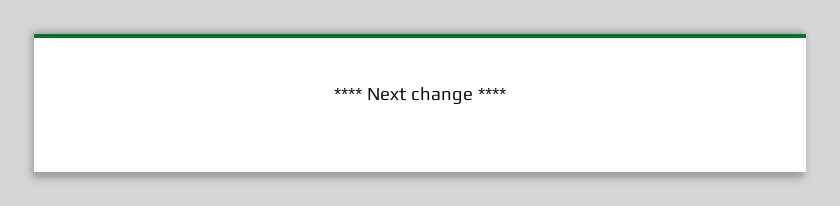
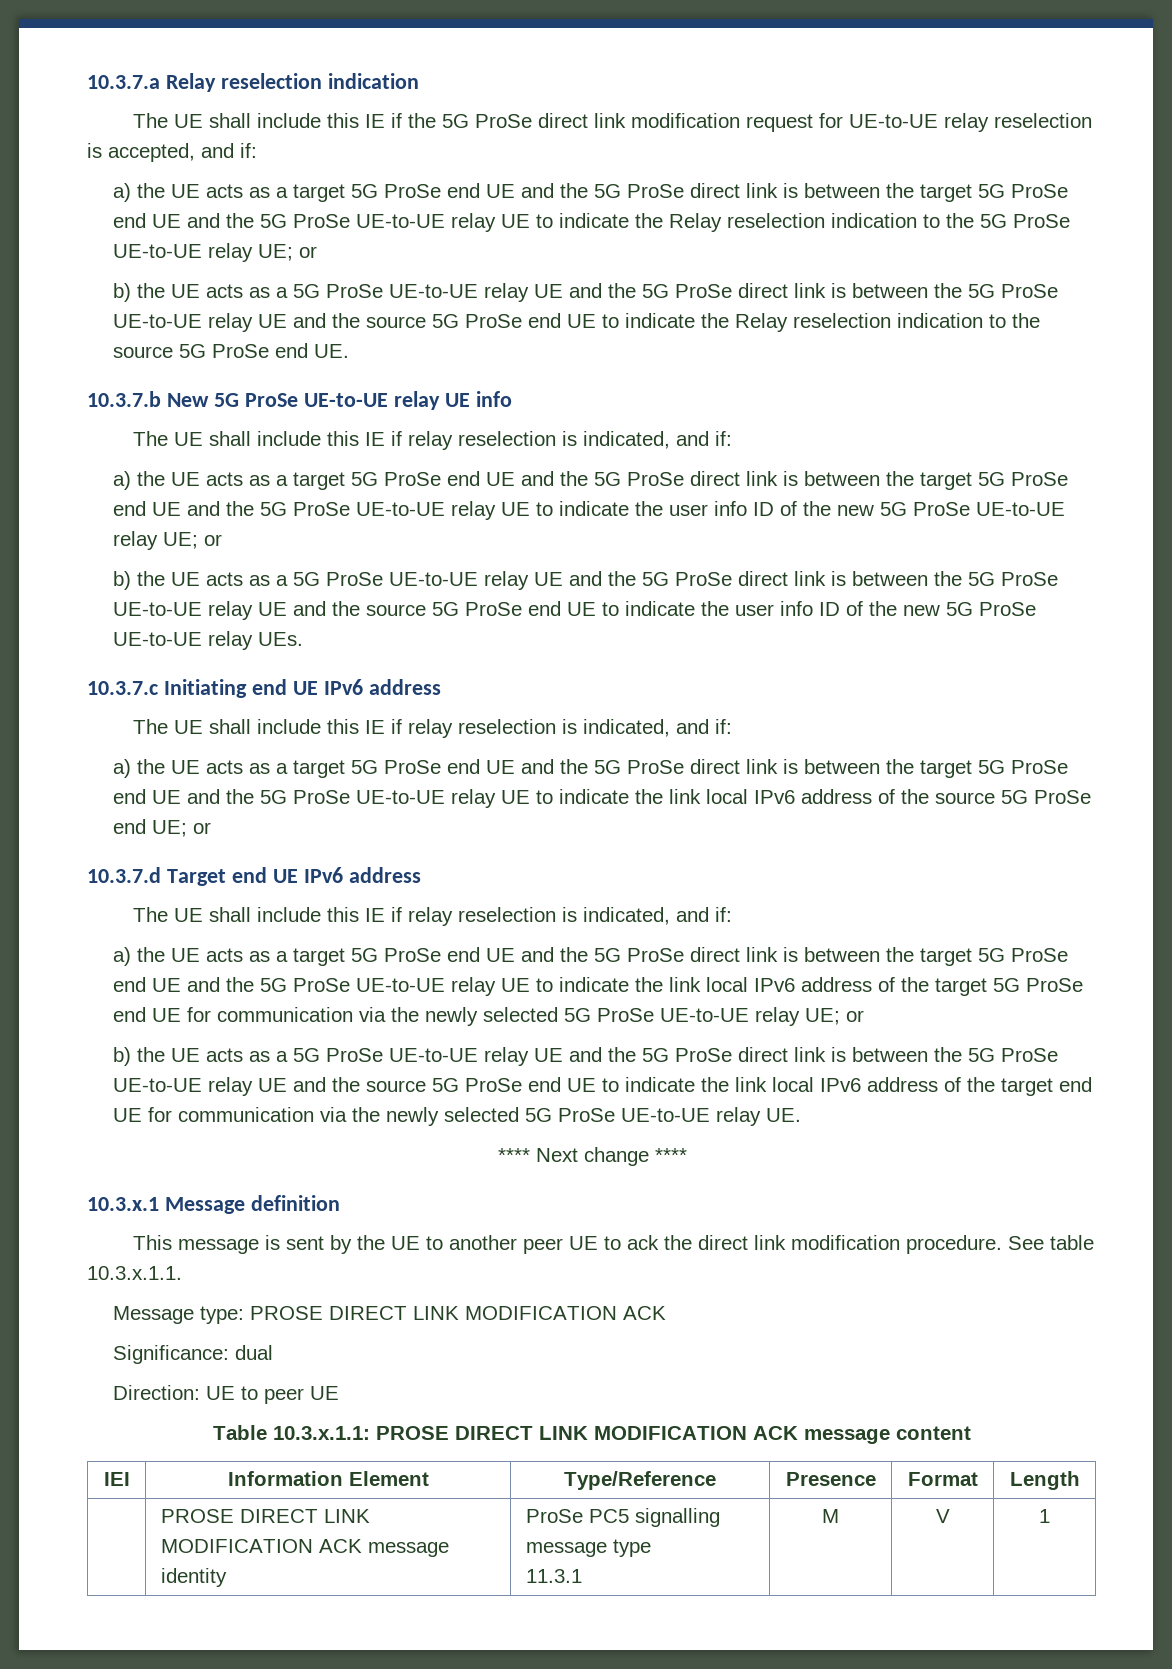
+ 10.3.7.a Relay reselection indication
+ The UE shall include this IE if the 5G ProSe direct link modification request for UE-to-UE relay reselection is accepted, and if:
+ a) the UE acts as a target 5G ProSe end UE and the 5G ProSe direct link is between the target 5G ProSe end UE and the 5G ProSe UE-to-UE relay UE to indicate the Relay reselection indication to the 5G ProSe UE-to-UE relay UE; or
+ b) the UE acts as a 5G ProSe UE-to-UE relay UE and the 5G ProSe direct link is between the 5G ProSe UE-to-UE relay UE and the source 5G ProSe end UE to indicate the Relay reselection indication to the source 5G ProSe end UE.
+ 10.3.7.b New 5G ProSe UE-to-UE relay UE info
+ The UE shall include this IE if relay reselection is indicated, and if:
+ a) the UE acts as a target 5G ProSe end UE and the 5G ProSe direct link is between the target 5G ProSe end UE and the 5G ProSe UE-to-UE relay UE to indicate the user info ID of the new 5G ProSe UE-to-UE relay UE; or
+ b) the UE acts as a 5G ProSe UE-to-UE relay UE and the 5G ProSe direct link is between the 5G ProSe UE-to-UE relay UE and the source 5G ProSe end UE to indicate the user info ID of the new 5G ProSe UE-to-UE relay UEs.
+ 10.3.7.c Initiating end UE IPv6 address
+ The UE shall include this IE if relay reselection is indicated, and if:
+ a) the UE acts as a target 5G ProSe end UE and the 5G ProSe direct link is between the target 5G ProSe end UE and the 5G ProSe UE-to-UE relay UE to indicate the link local IPv6 address of the source 5G ProSe end UE; or
+ 10.3.7.d Target end UE IPv6 address
+ The UE shall include this IE if relay reselection is indicated, and if:
+ a) the UE acts as a target 5G ProSe end UE and the 5G ProSe direct link is between the target 5G ProSe end UE and the 5G ProSe UE-to-UE relay UE to indicate the link local IPv6 address of the target 5G ProSe end UE for communication via the newly selected 5G ProSe UE-to-UE relay UE; or
+ b) the UE acts as a 5G ProSe UE-to-UE relay UE and the 5G ProSe direct link is between the 5G ProSe UE-to-UE relay UE and the source 5G ProSe end UE to indicate the link local IPv6 address of the target end UE for communication via the newly selected 5G ProSe UE-to-UE relay UE.
  **** Next change ****
+ 10.3.x.1 Message definition
+ This message is sent by the UE to another peer UE to ack the direct link modification procedure. See table 10.3.x.1.1.
+ Message type: PROSE DIRECT LINK MODIFICATION ACK
+ Significance: dual
+ Direction: UE to peer UE
+ Table 10.3.x.1.1: PROSE DIRECT LINK MODIFICATION ACK message content
+ IEI | Information Element | Type/Reference | Presence | Format | Length
+ | PROSE DIRECT LINK MODIFICATION ACK message identity | ProSe PC5 signalling message type
+ 11.3.1 | M | V | 1

